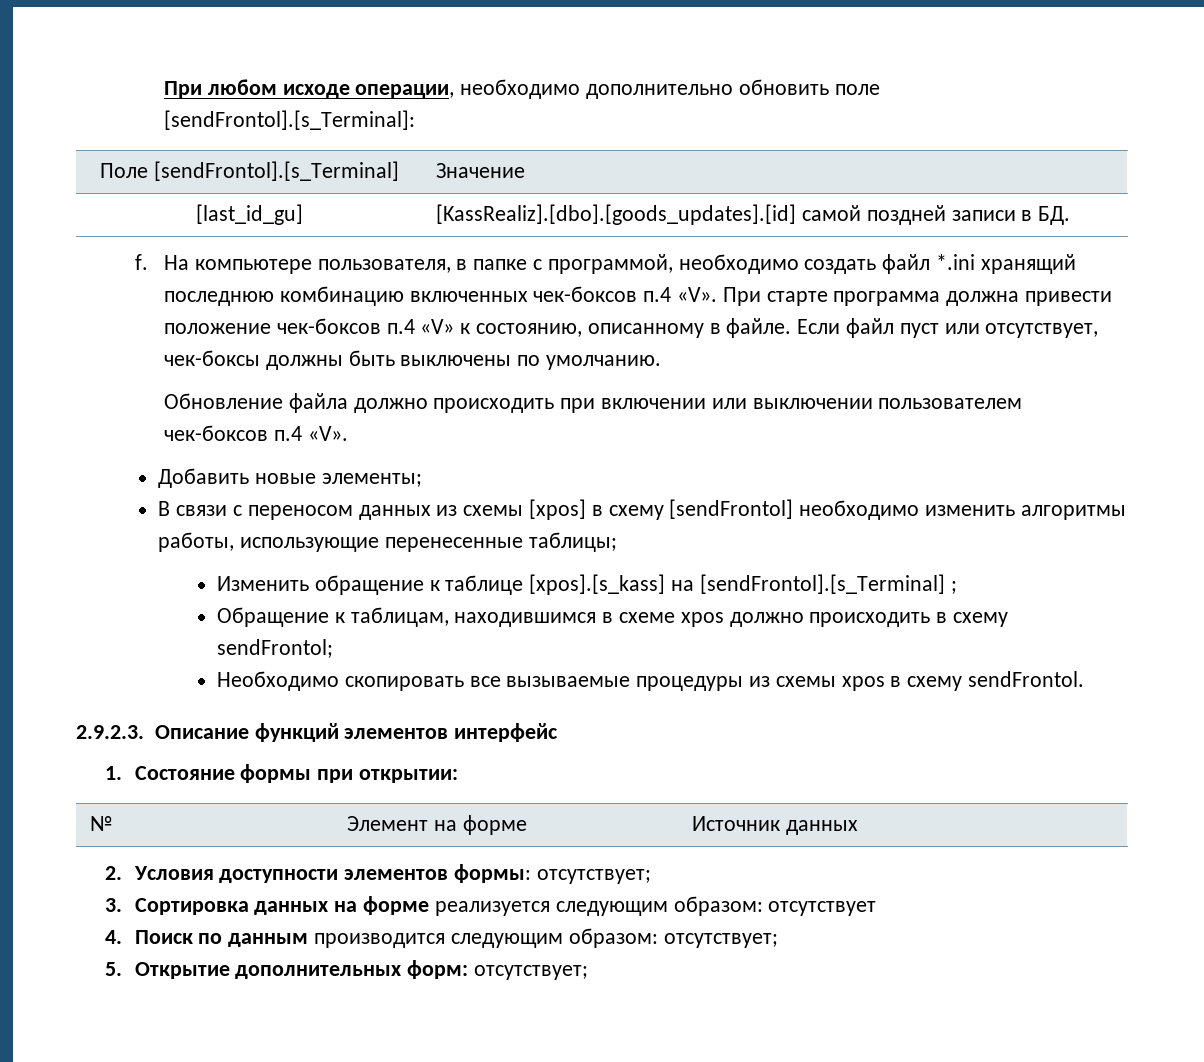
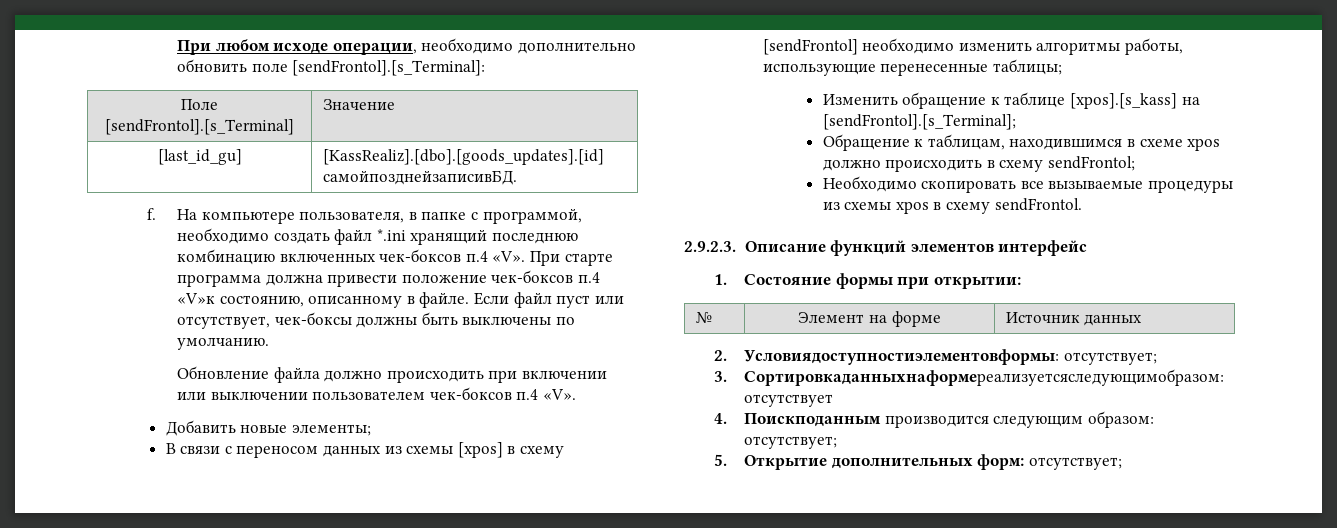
- [last_id_gu] | [KassRealiz].[dbo].[goods_updates].[id] самой поздней записи в БД.
+ [last_id_gu] | [KassRealiz].[dbo].[goods_updates].[id] самойпозднейзаписивБД.
- На компьютере пользователя, в папке с программой, необходимо создать файл *.ini хранящий последнюю комбинацию включенных чек-боксов п.4 «V». При старте программа должна привести положение чек-боксов п.4 «V» к состоянию, описанному в файле.
+ На компьютере пользователя, в папке с программой, необходимо создать файл *.ini хранящий последнюю комбинацию включенных чек-боксов п.4 «V». При старте программа должна привести положение чек-боксов п.4 «V»к состоянию, описанному в файле.
- Изменить обращение к таблице [xpos].[s_kass] на [sendFrontol].[s_Terminal] ;
+ Изменить обращение к таблице [xpos].[s_kass] на [sendFrontol].[s_Terminal];
- 2. Условия доступности элементов формы: отсутствует;
- 3. Сортировка данных на форме реализуется следующим образом: отсутствует
+ 2. Условиядоступностиэлементовформы: отсутствует;
+ 3. Сортировкаданныхнаформереализуетсяследующимобразом: отсутствует
- 4. Поиск по данным производится следующим образом: отсутствует;
+ 4. Поискподанным производится следующим образом: отсутствует;

